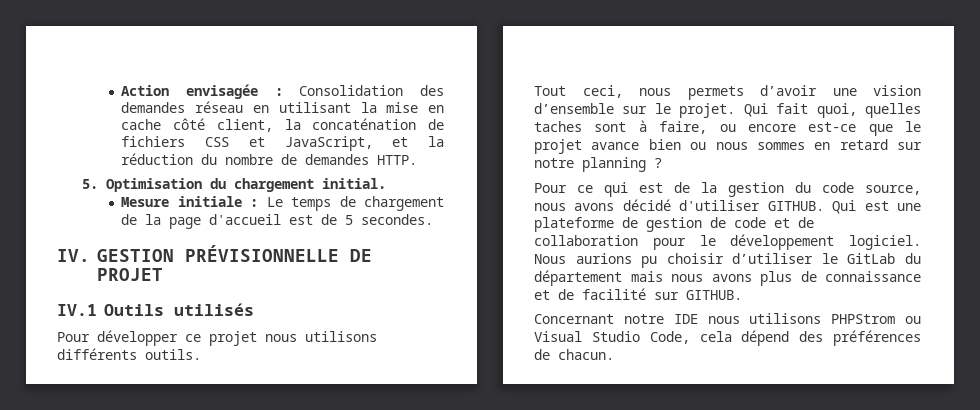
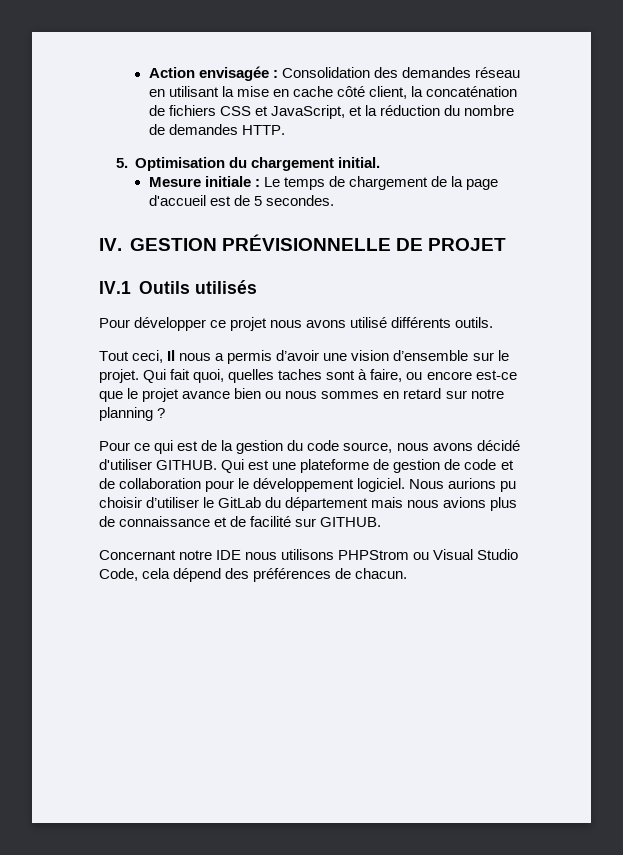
- Pour développer ce projet nous utilisons différents outils.
+ Pour développer ce projet nous avons utilisé différents outils.
- Tout ceci, nous permets d’avoir une vision d’ensemble sur le projet.
+ Tout ceci, Il nous a permis d’avoir une vision d’ensemble sur le projet.
- Nous aurions pu choisir d’utiliser le GitLab du département mais nous avons plus de connaissance et de facilité sur GITHUB.
+ Nous aurions pu choisir d’utiliser le GitLab du département mais nous avions plus de connaissance et de facilité sur GITHUB.

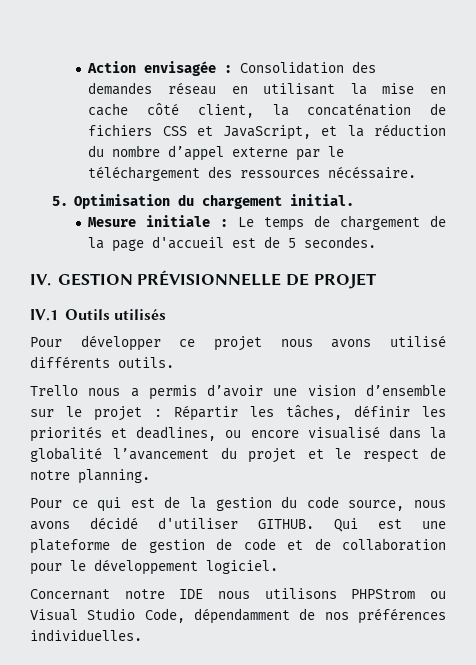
- Action envisagée : Consolidation des demandes réseau en utilisant la mise en cache côté client, la concaténation de fichiers CSS et JavaScript, et la réduction du nombre de demandes HTTP.
+ Action envisagée : Consolidation des demandes réseau en utilisant la mise en cache côté client, la concaténation de fichiers CSS et JavaScript, et la réduction du nombre d’appel externe par le téléchargement des ressources nécéssaire.
- Tout ceci, Il nous a permis d’avoir une vision d’ensemble sur le projet. Qui fait quoi, quelles taches sont à faire, ou encore est-ce que le projet avance bien ou nous sommes en retard sur notre planning ?
+ Trello nous a permis d’avoir une vision d’ensemble sur le projet : Répartir les tâches, définir les priorités et deadlines, ou encore visualisé dans la globalité l’avancement du projet et le respect de notre planning.
- Nous aurions pu choisir d’utiliser le GitLab du département mais nous avions plus de connaissance et de facilité sur GITHUB.
- Concernant notre IDE nous utilisons PHPStrom ou Visual Studio Code, cela dépend des préférences de chacun.
+ Concernant notre IDE nous utilisons PHPStrom ou Visual Studio Code, dépendamment de nos préférences individuelles.

